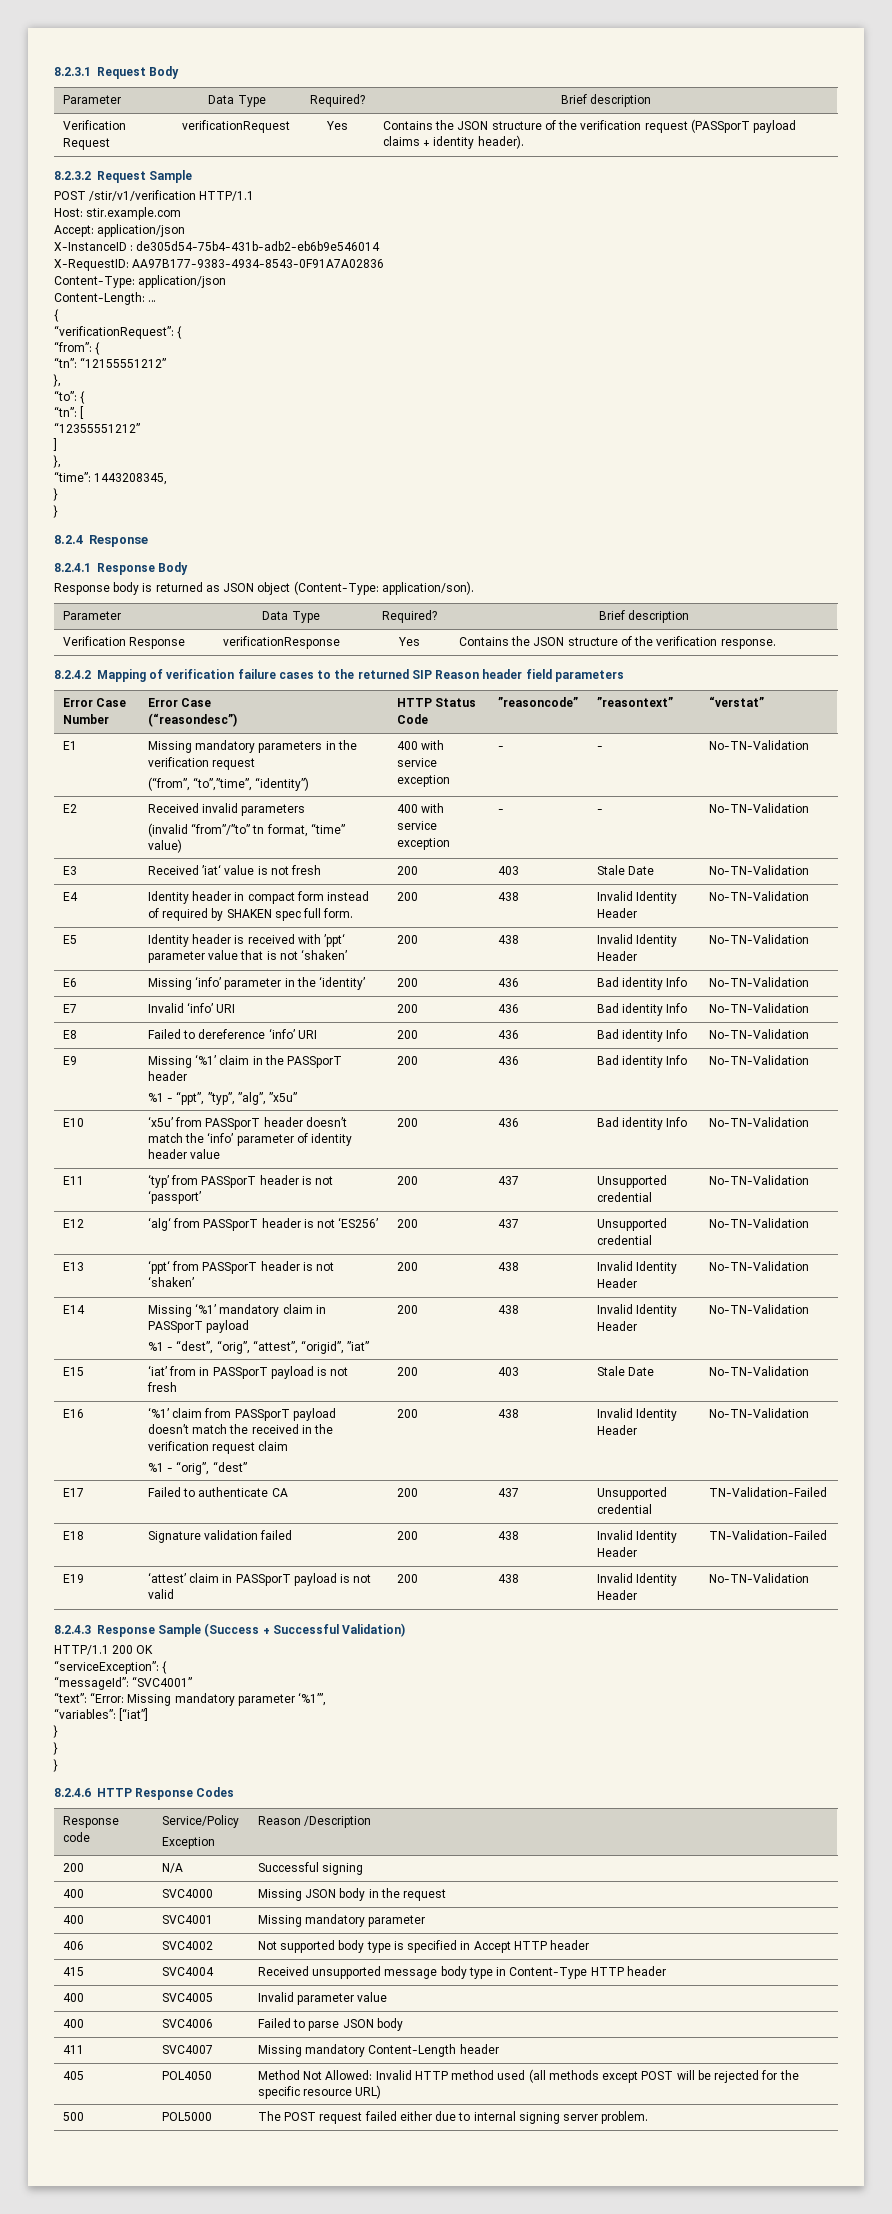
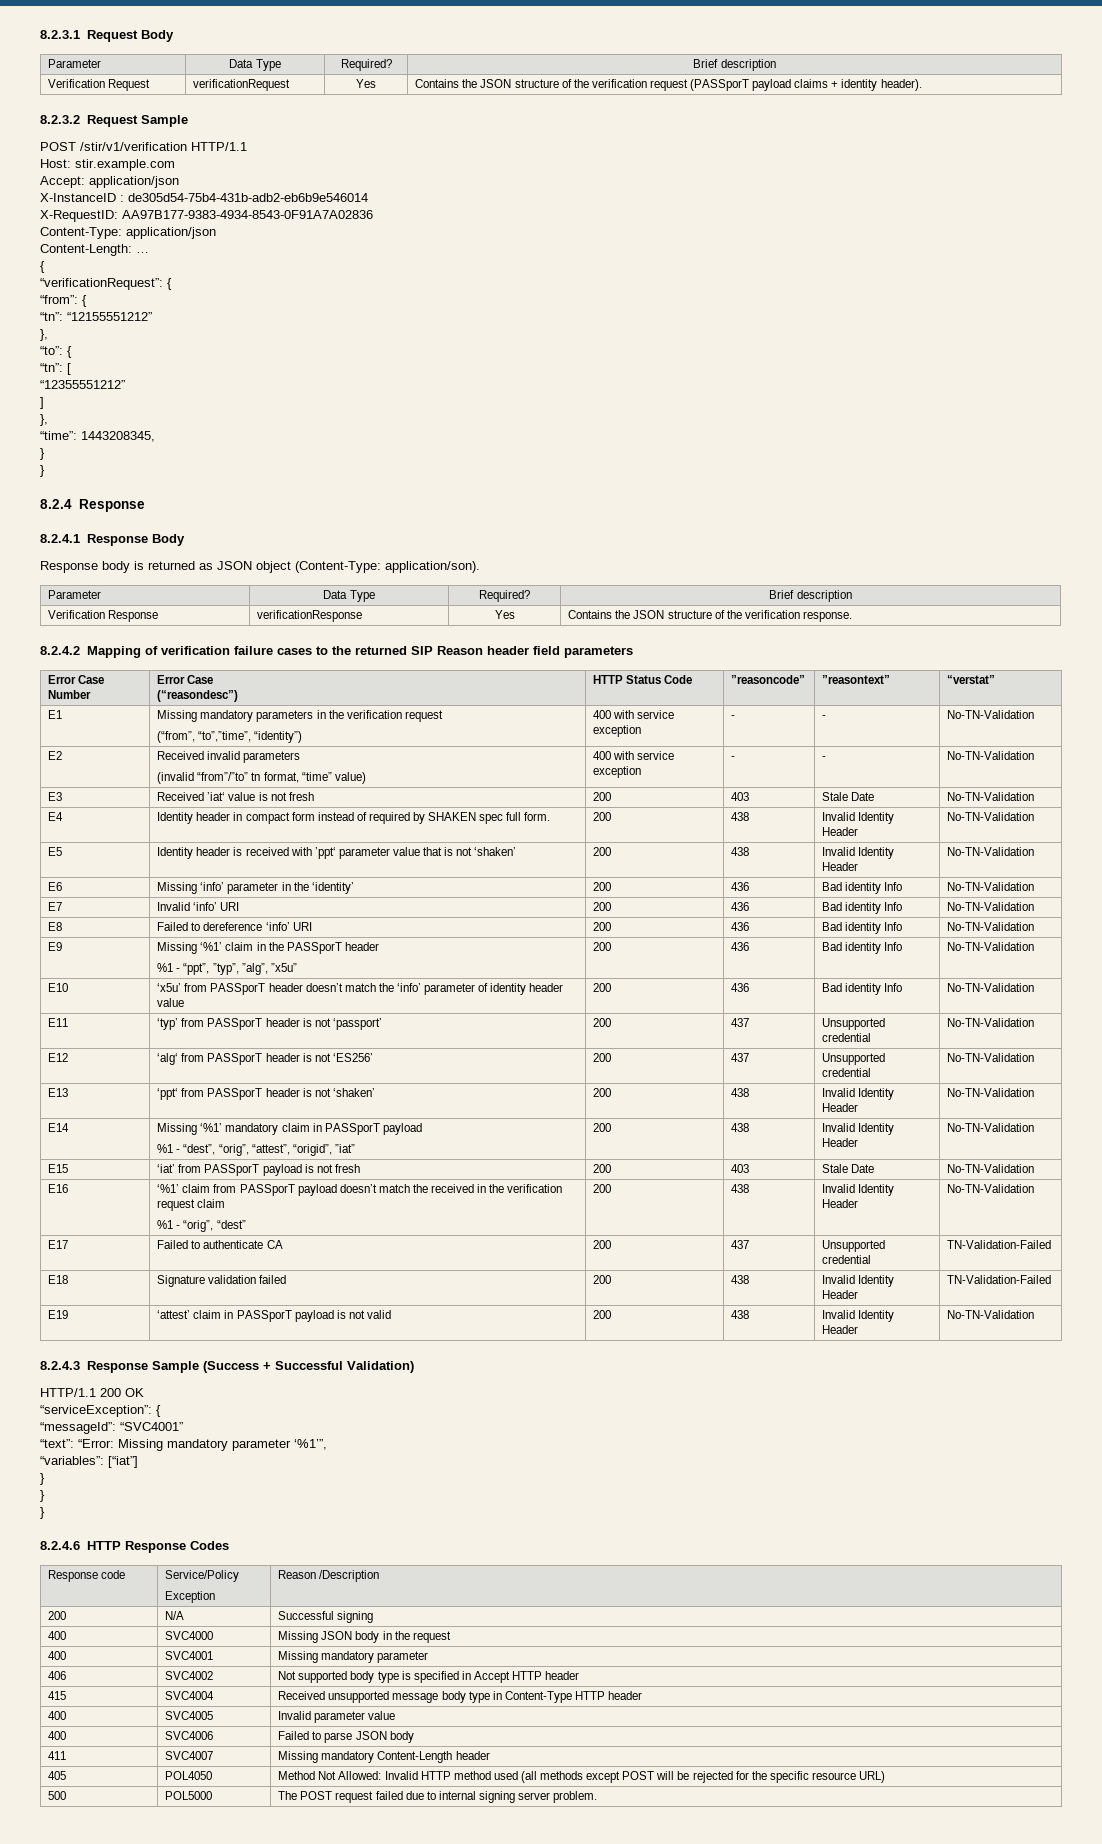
- E15 | ‘iat’ from in PASSporT payload is not fresh | 200 | 403 | Stale Date | No-TN-Validation
+ E15 | ‘iat’ from PASSporT payload is not fresh | 200 | 403 | Stale Date | No-TN-Validation
- 500 | POL5000 | The POST request failed either due to internal signing server problem.
+ 500 | POL5000 | The POST request failed due to internal signing server problem.

